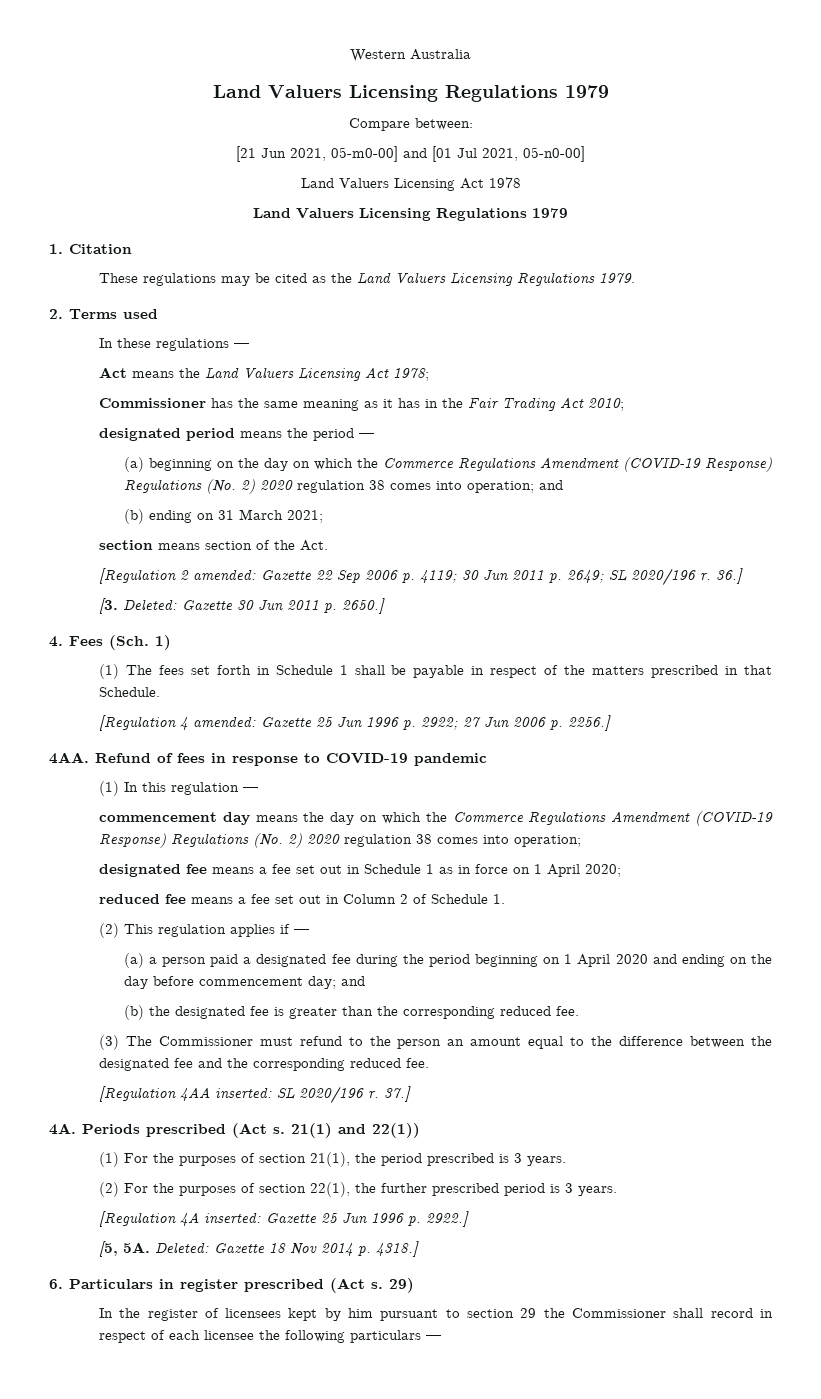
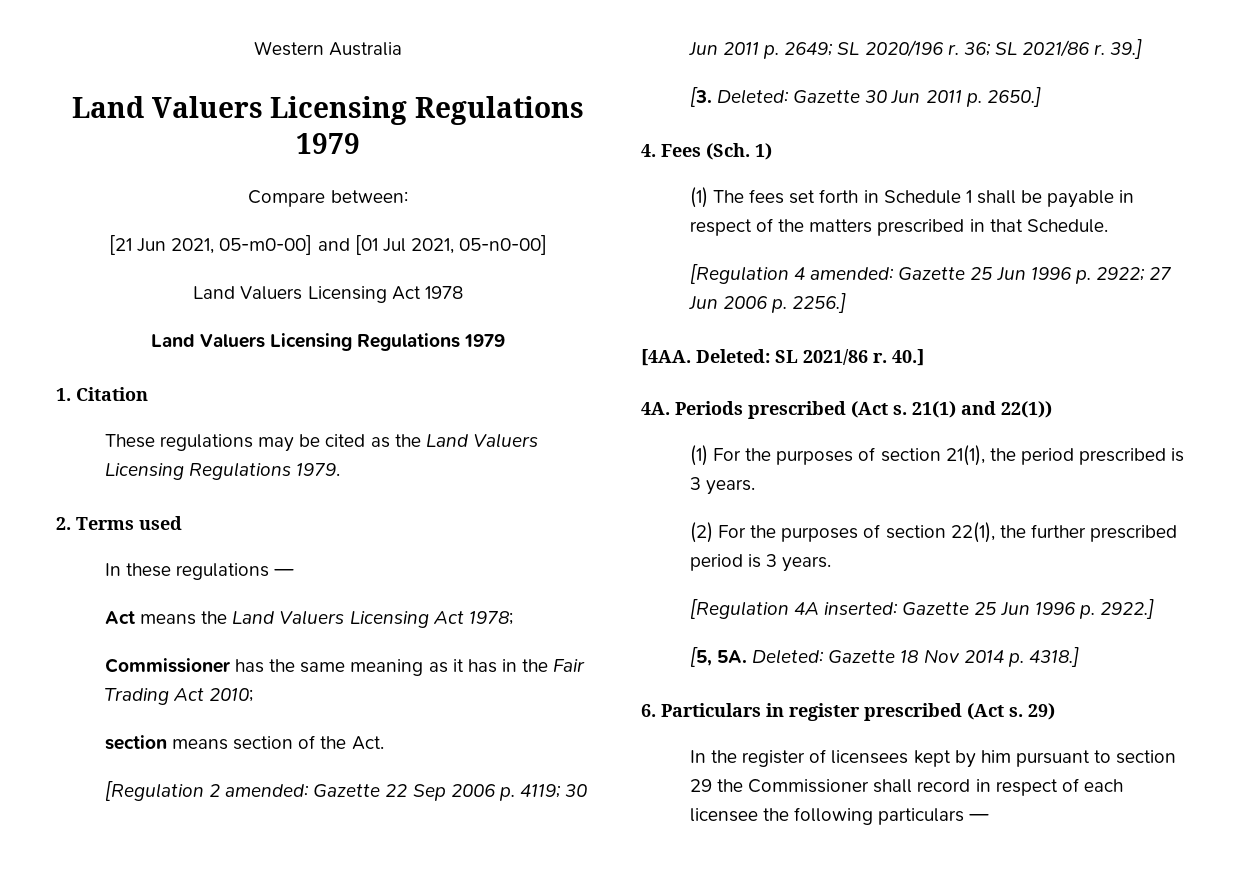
- designated period means the period —
- (a) beginning on the day on which the Commerce Regulations Amendment (COVID-19 Response) Regulations (No. 2) 2020 regulation 38 comes into operation; and
- (b) ending on 31 March 2021;
- 36.]
+ 36; SL 2021/86 r. 39.]
- 4AA. Refund of fees in response to COVID-19 pandemic
- (1) In this regulation —
- commencement day means the day on which the Commerce Regulations Amendment (COVID-19 Response) Regulations (No. 2) 2020 regulation 38 comes into operation;
- designated fee means a fee set out in Schedule 1 as in force on 1 April 2020;
- reduced fee means a fee set out in Column 2 of Schedule 1.
- (2) This regulation applies if —
- (a) a person paid a designated fee during the period beginning on 1 April 2020 and ending on the day before commencement day; and
- (b) the designated fee is greater than the corresponding reduced fee.
- (3) The Commissioner must refund to the person an amount equal to the difference between the designated fee and the corresponding reduced fee.
- [Regulation 4AA inserted: SL 2020/196 r. 37.]
+ [4AA. Deleted: SL 2021/86 r. 40.]

